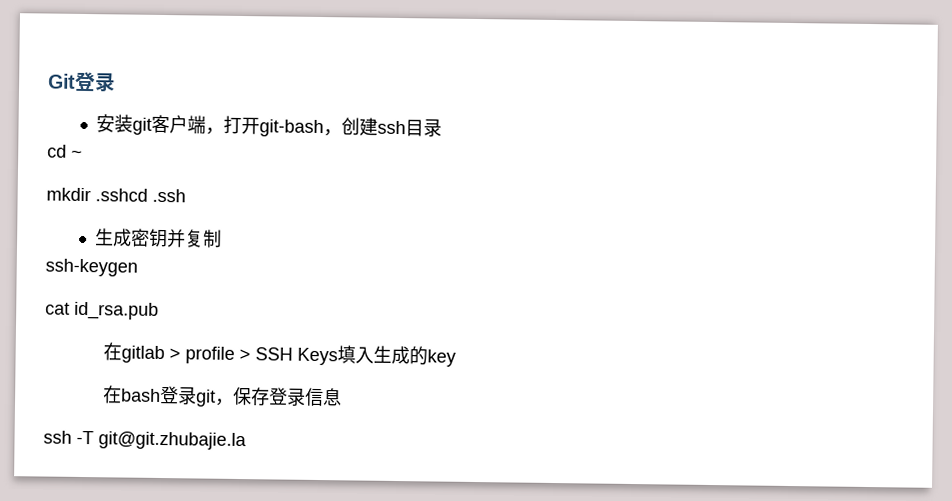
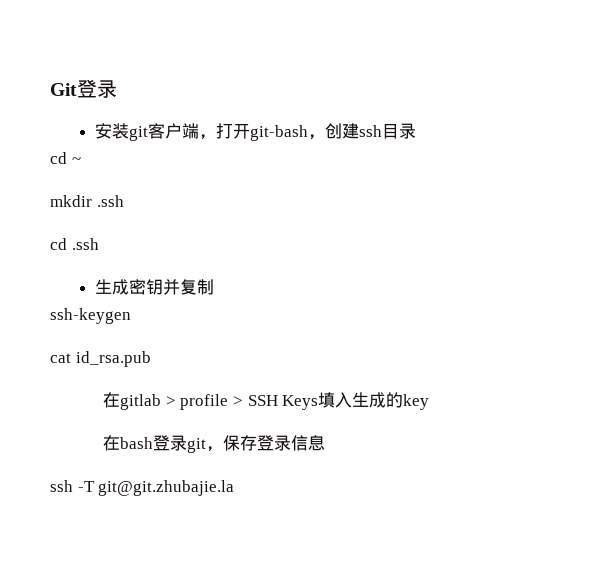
- mkdir .sshcd .ssh
+ mkdir .ssh
+ cd .ssh

